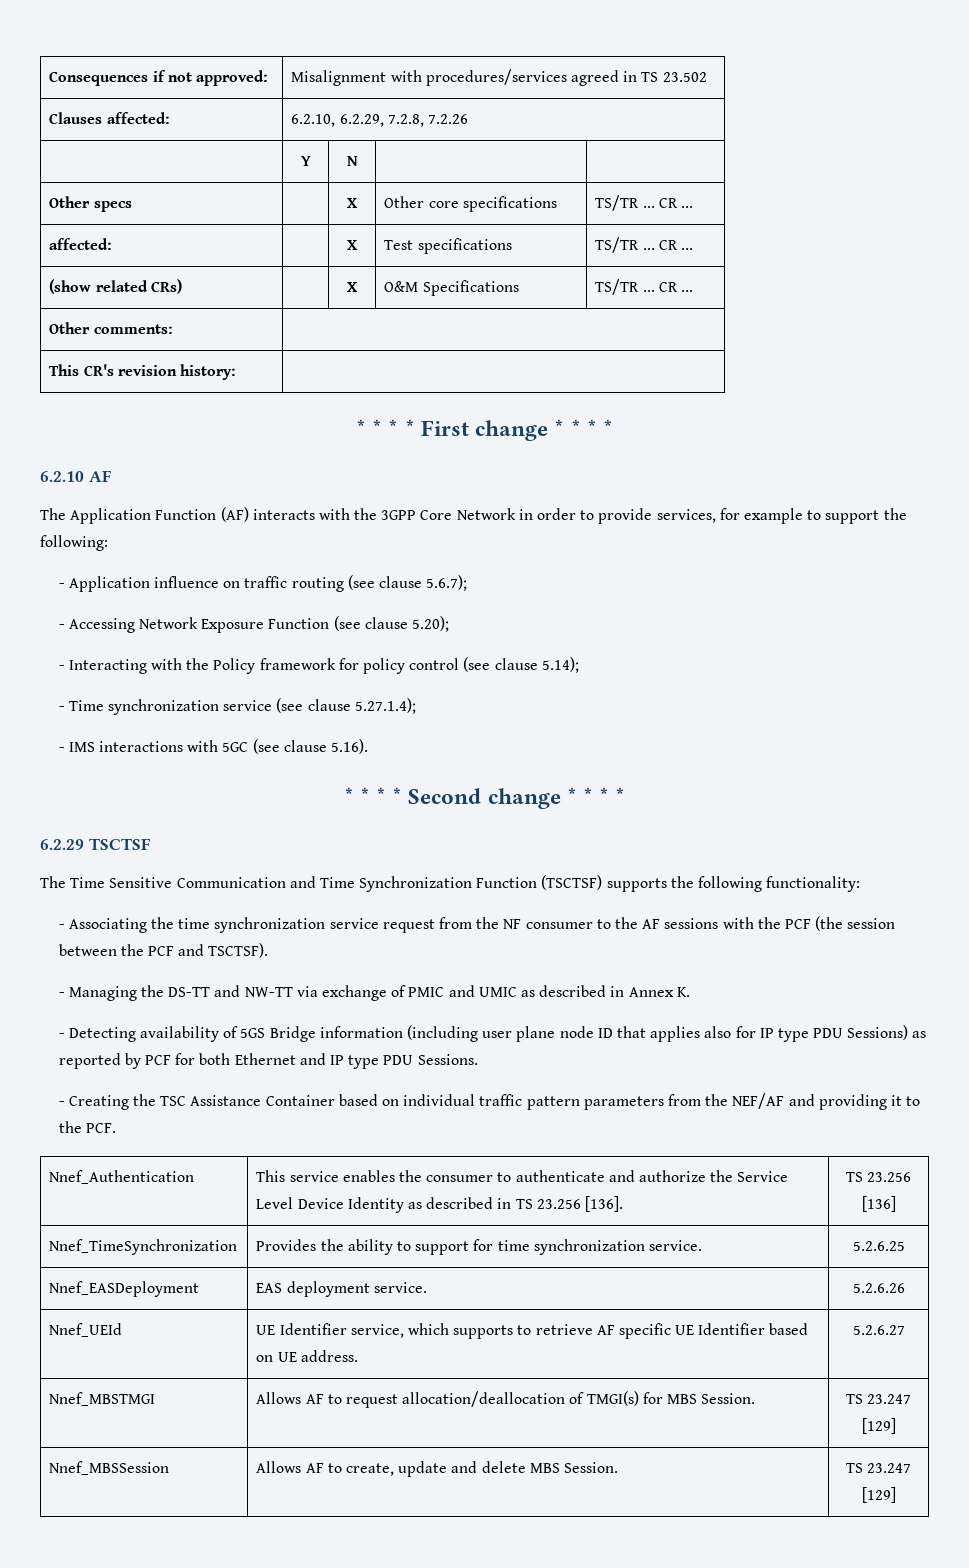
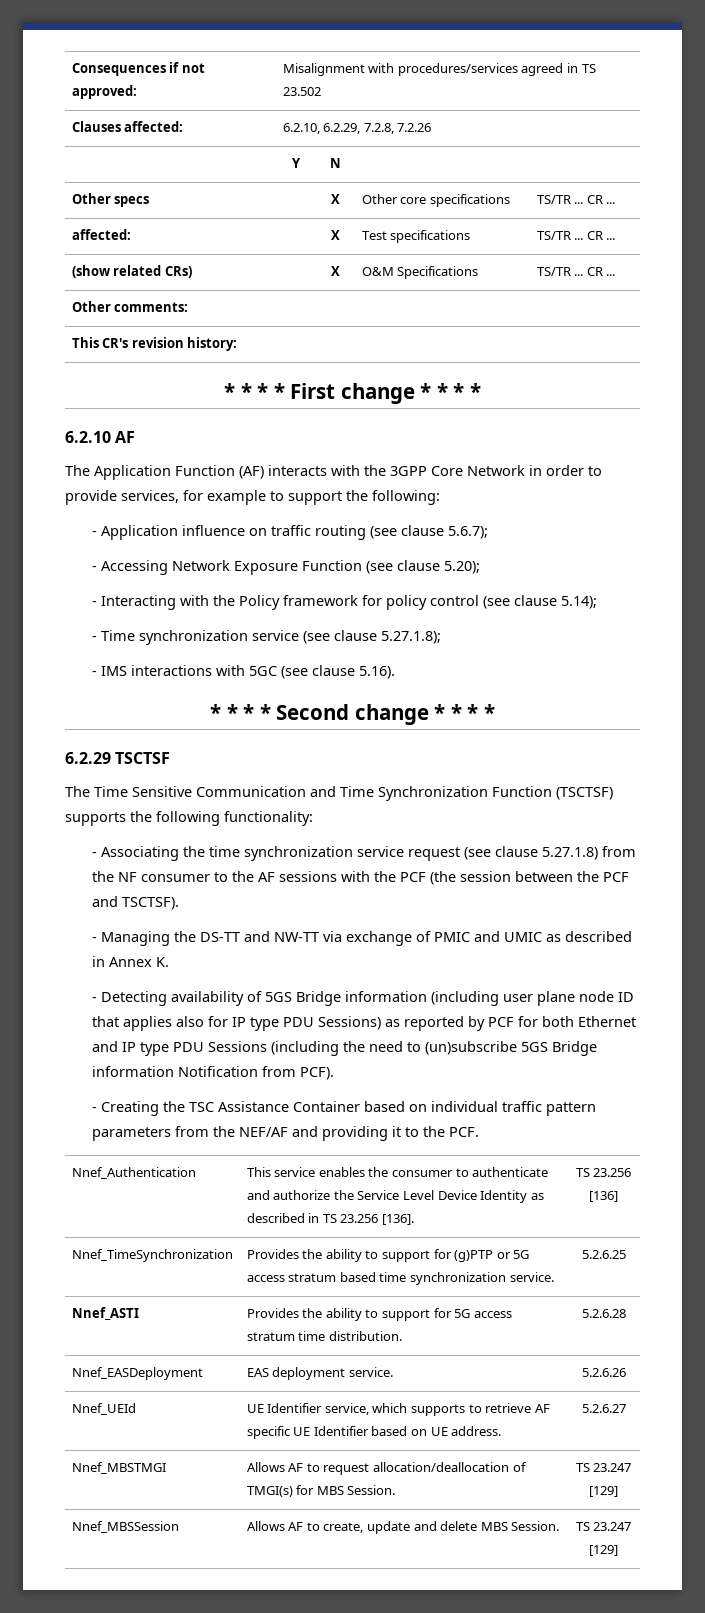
- - Time synchronization service (see clause 5.27.1.4);
+ - Time synchronization service (see clause 5.27.1.8);
- - Associating the time synchronization service request from the NF consumer to the AF sessions with the PCF (the session between the PCF and TSCTSF).
+ - Associating the time synchronization service request (see clause 5.27.1.8) from the NF consumer to the AF sessions with the PCF (the session between the PCF and TSCTSF).
- - Detecting availability of 5GS Bridge information (including user plane node ID that applies also for IP type PDU Sessions) as reported by PCF for both Ethernet and IP type PDU Sessions.
+ - Detecting availability of 5GS Bridge information (including user plane node ID that applies also for IP type PDU Sessions) as reported by PCF for both Ethernet and IP type PDU Sessions (including the need to (un)subscribe 5GS Bridge information Notification from PCF).
- Nnef_TimeSynchronization | Provides the ability to support for time synchronization service. | 5.2.6.25
+ Nnef_TimeSynchronization | Provides the ability to support for (g)PTP or 5G access stratum based time synchronization service. | 5.2.6.25
+ Nnef_ASTI | Provides the ability to support for 5G access stratum time distribution. | 5.2.6.28

